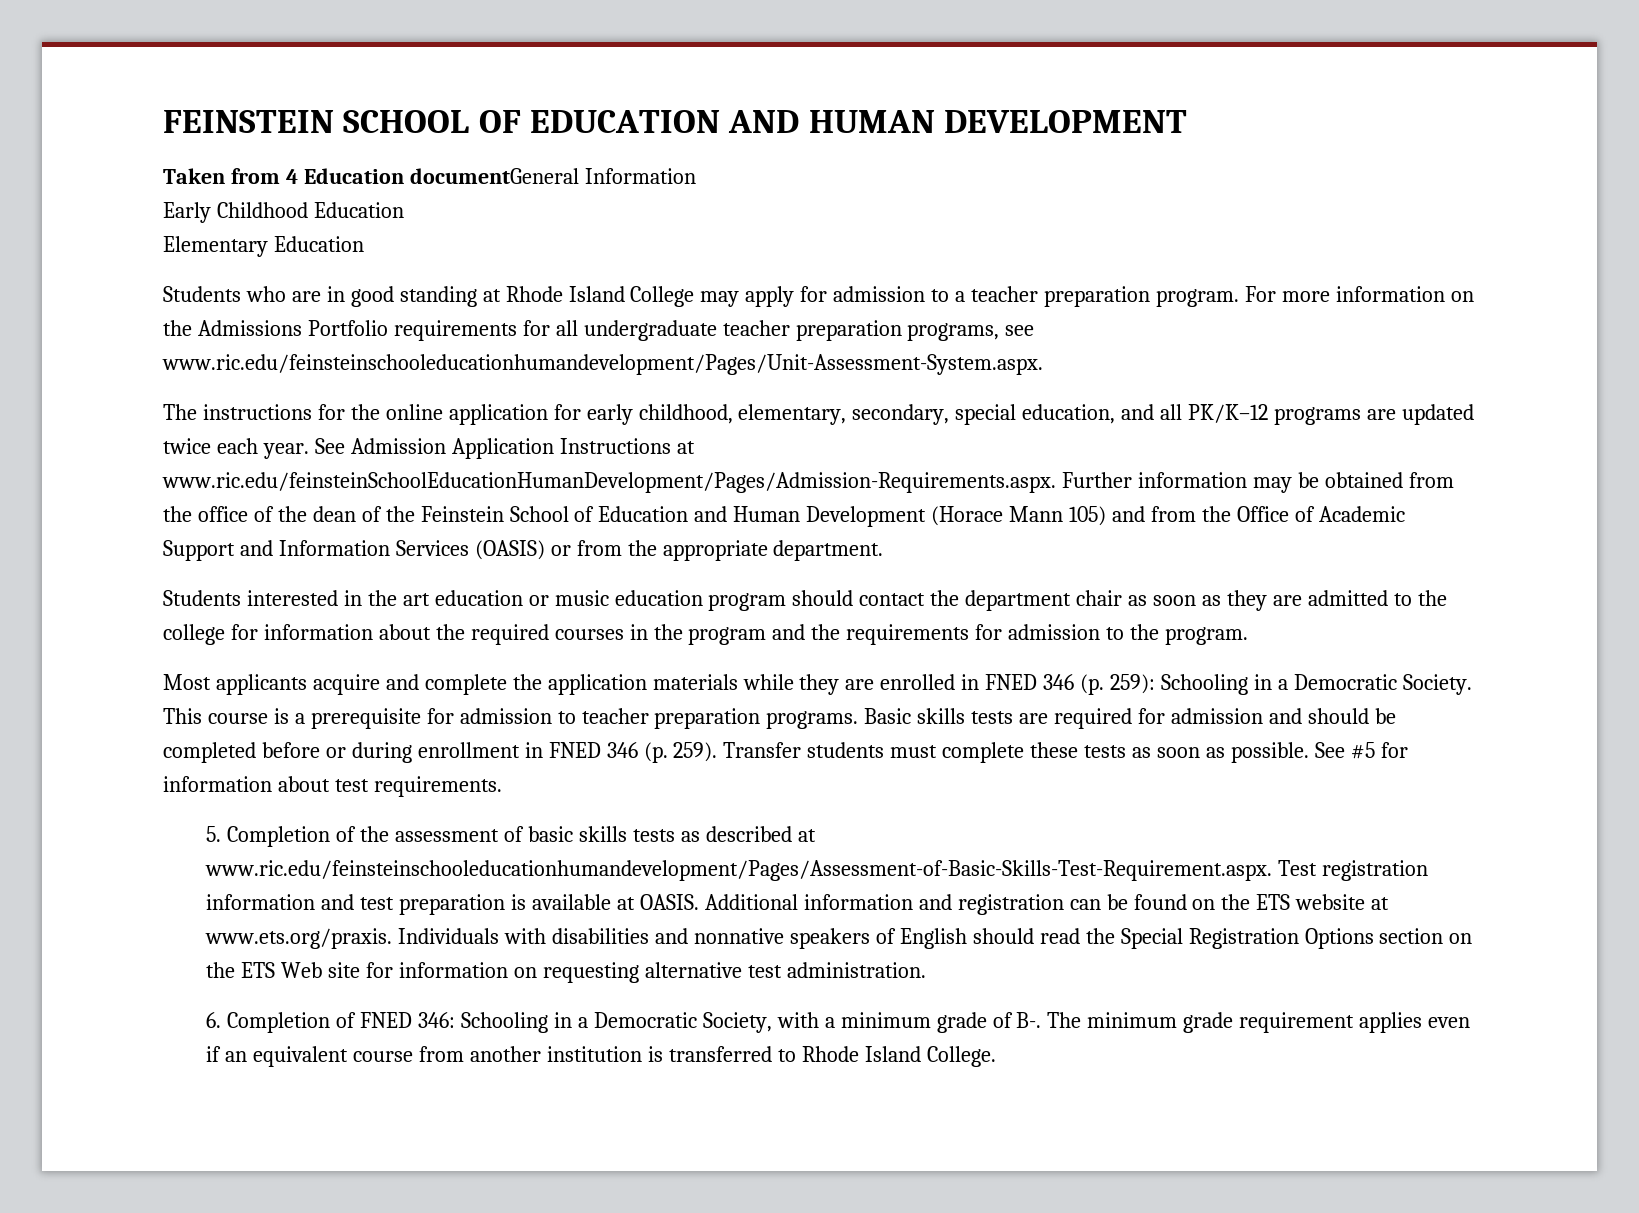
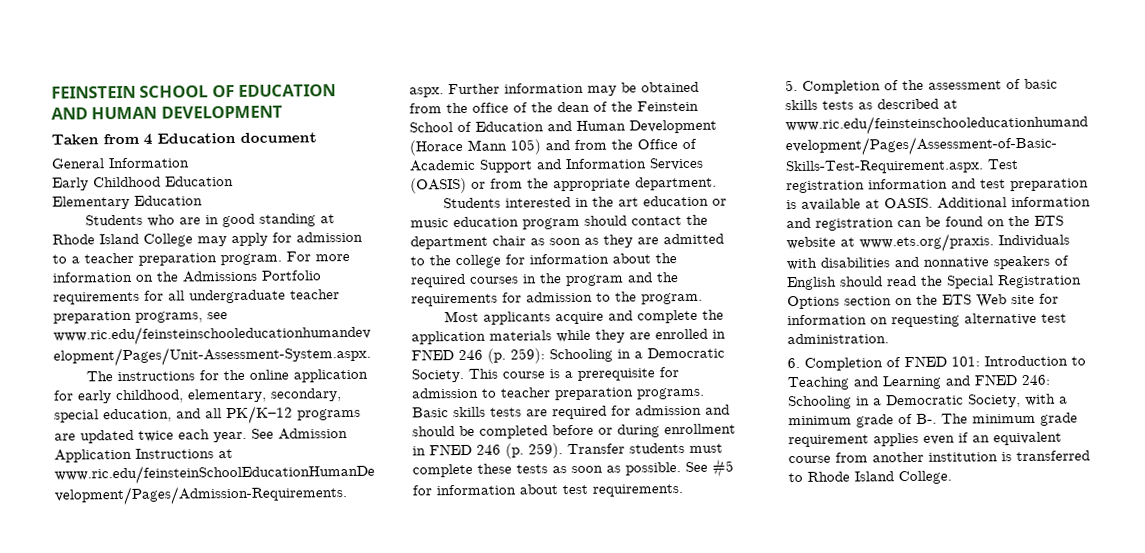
- Taken from 4 Education documentGeneral Information
+ Taken from 4 Education document
+ General Information
- Most applicants acquire and complete the application materials while they are enrolled in FNED 346 (p. 259): Schooling in a Democratic Society.
+ Most applicants acquire and complete the application materials while they are enrolled in FNED 246 (p. 259): Schooling in a Democratic Society.
- Basic skills tests are required for admission and should be completed before or during enrollment in FNED 346 (p. 259).
+ Basic skills tests are required for admission and should be completed before or during enrollment in FNED 246 (p. 259).
- 6. Completion of FNED 346: Schooling in a Democratic Society, with a minimum grade of B-. The minimum grade requirement applies even if an equivalent course from another institution is transferred to Rhode Island College.
+ 6. Completion of FNED 101: Introduction to Teaching and Learning and FNED 246: Schooling in a Democratic Society, with a minimum grade of B-. The minimum grade requirement applies even if an equivalent course from another institution is transferred to Rhode Island College.

